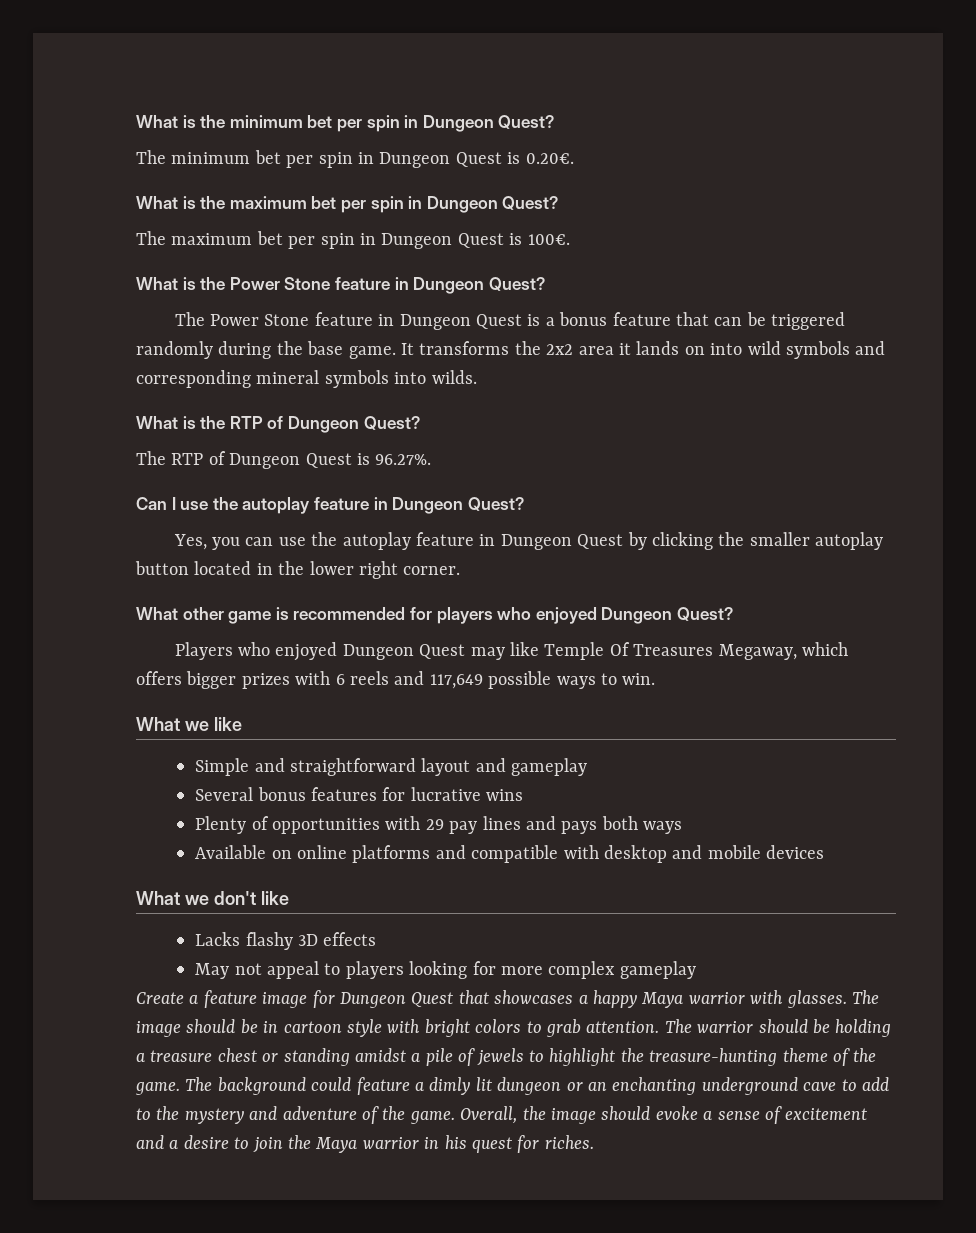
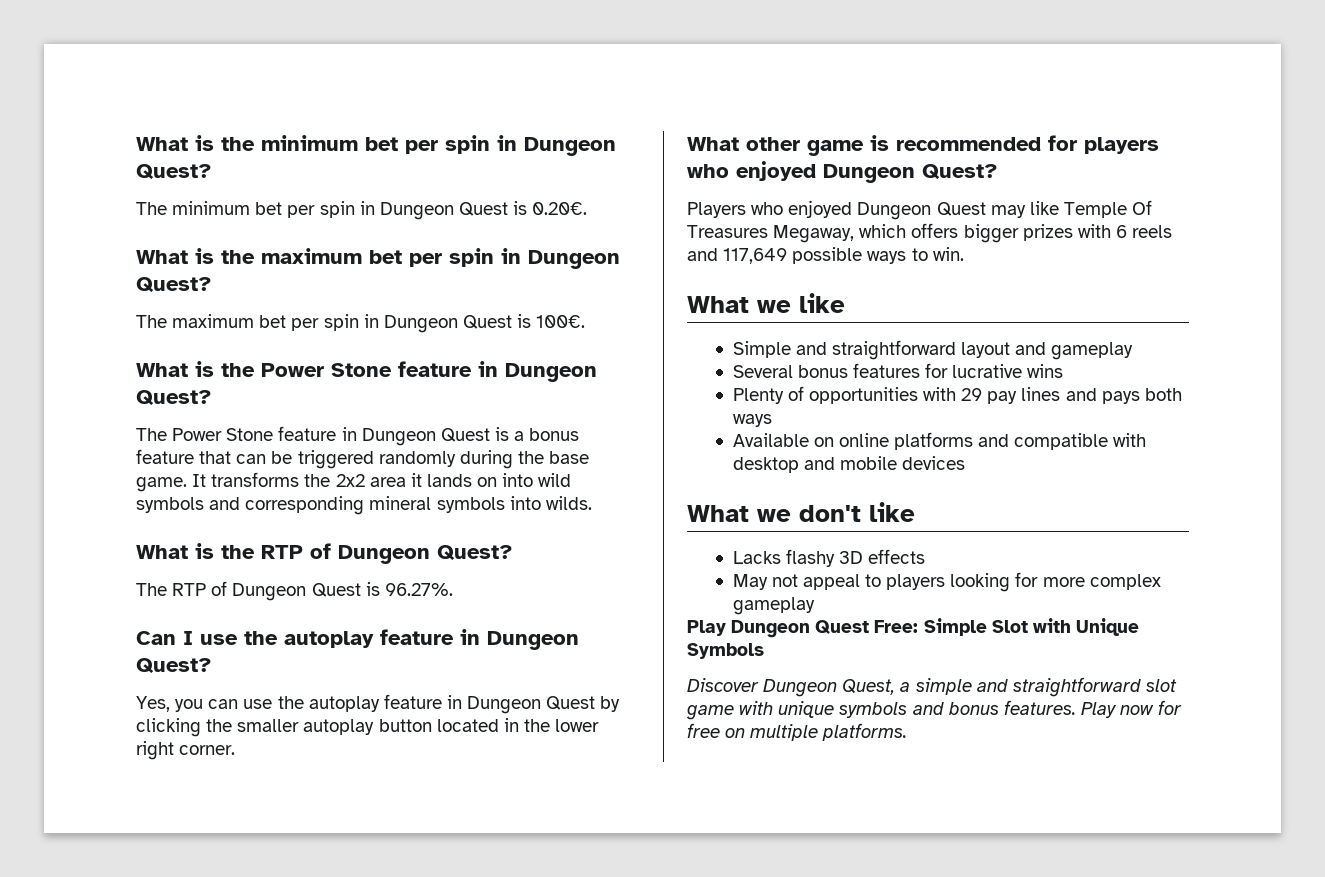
- Create a feature image for Dungeon Quest that showcases a happy Maya warrior with glasses. The image should be in cartoon style with bright colors to grab attention. The warrior should be holding a treasure chest or standing amidst a pile of jewels to highlight the treasure-hunting theme of the game. The background could feature a dimly lit dungeon or an enchanting underground cave to add to the mystery and adventure of the game. Overall, the image should evoke a sense of excitement and a desire to join the Maya warrior in his quest for riches.
+ Play Dungeon Quest Free: Simple Slot with Unique Symbols
+ Discover Dungeon Quest, a simple and straightforward slot game with unique symbols and bonus features. Play now for free on multiple platforms.

